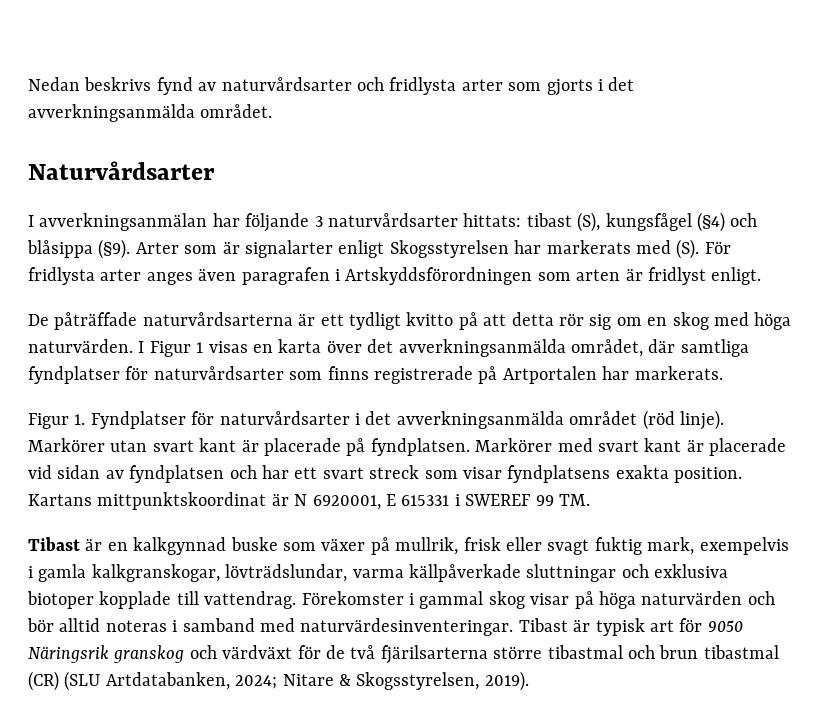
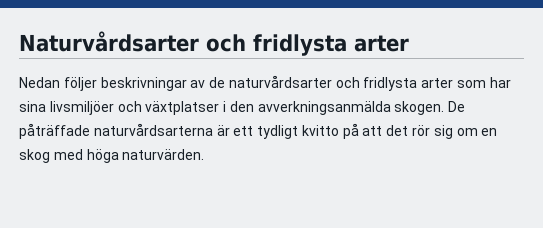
- Nedan beskrivs fynd av naturvårdsarter och fridlysta arter som gjorts i det avverkningsanmälda området.
- Naturvårdsarter
- I avverkningsanmälan har följande 3 naturvårdsarter hittats: tibast (S), kungsfågel (§4) och blåsippa (§9). Arter som är signalarter enligt Skogsstyrelsen har markerats med (S). För fridlysta arter anges även paragrafen i Artskyddsförordningen som arten är fridlyst enligt.
- De påträffade naturvårdsarterna är ett tydligt kvitto på att detta rör sig om en skog med höga naturvärden. I Figur 1 visas en karta över det avverkningsanmälda området, där samtliga fyndplatser för naturvårdsarter som finns registrerade på Artportalen har markerats.
- Figur 1. Fyndplatser för naturvårdsarter i det avverkningsanmälda området (röd linje). Markörer utan svart kant är placerade på fyndplatsen. Markörer med svart kant är placerade vid sidan av fyndplatsen och har ett svart streck som visar fyndplatsens exakta position. Kartans mittpunktskoordinat är N 6920001, E 615331 i SWEREF 99 TM.
- Tibast är en kalkgynnad buske som växer på mullrik, frisk eller svagt fuktig mark, exempelvis i gamla kalkgranskogar, lövträdslundar, varma källpåverkade sluttningar och exklusiva biotoper kopplade till vattendrag. Förekomster i gammal skog visar på höga naturvärden och bör alltid noteras i samband med naturvärdesinventeringar. Tibast är typisk art för 9050 Näringsrik granskog och värdväxt för de två fjärilsarterna större tibastmal och brun tibastmal (CR) (SLU Artdatabanken, 2024; Nitare & Skogsstyrelsen, 2019).
+ Naturvårdsarter och fridlysta arter
+ Nedan följer beskrivningar av de naturvårdsarter och fridlysta arter som har sina livsmiljöer och växtplatser i den avverkningsanmälda skogen. De påträffade naturvårdsarterna är ett tydligt kvitto på att det rör sig om en skog med höga naturvärden.

